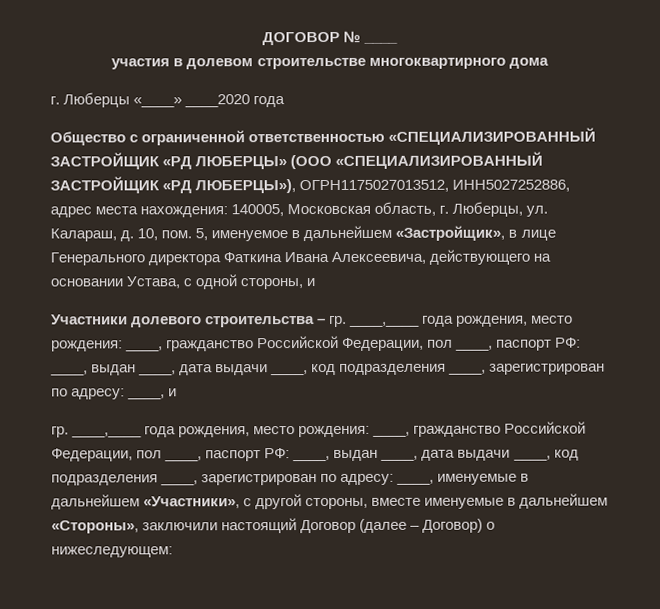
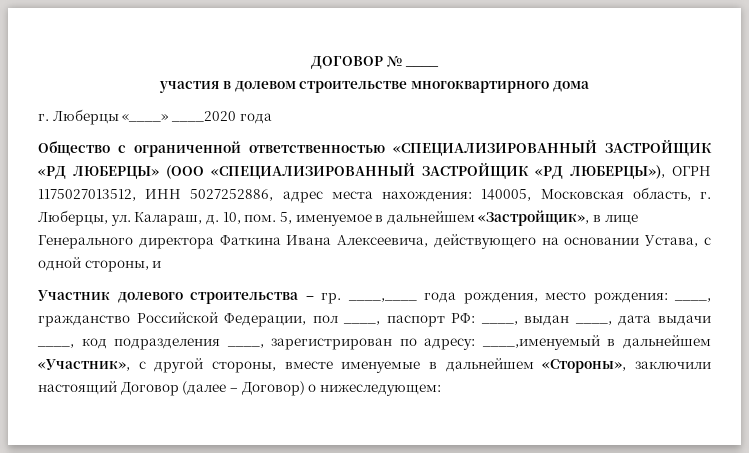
- Общество с ограниченной ответственностью «СПЕЦИАЛИЗИРОВАННЫЙ ЗАСТРОЙЩИК «РД ЛЮБЕРЦЫ» (ООО «СПЕЦИАЛИЗИРОВАННЫЙ ЗАСТРОЙЩИК «РД ЛЮБЕРЦЫ»), ОГРН1175027013512, ИНН5027252886, адрес места нахождения: 140005, Московская область, г. Люберцы, ул. Калараш, д.
+ Общество с ограниченной ответственностью «СПЕЦИАЛИЗИРОВАННЫЙ ЗАСТРОЙЩИК «РД ЛЮБЕРЦЫ» (ООО «СПЕЦИАЛИЗИРОВАННЫЙ ЗАСТРОЙЩИК «РД ЛЮБЕРЦЫ»), ОГРН 1175027013512, ИНН 5027252886, адрес места нахождения: 140005, Московская область, г. Люберцы, ул. Калараш, д.
- Участники долевого строительства – гр.
+ Участник долевого строительства – гр.
- ____,____ года рождения, место рождения: ____, гражданство Российской Федерации, пол ____, паспорт РФ: ____, выдан ____, дата выдачи ____, код подразделения ____, зарегистрирован по адресу: ____, и
- гр. ____,____ года рождения, место рождения: ____, гражданство Российской Федерации, пол ____, паспорт РФ: ____, выдан ____, дата выдачи ____, код подразделения ____, зарегистрирован по адресу: ____, именуемые в дальнейшем «Участники», с другой стороны, вместе именуемые в дальнейшем «Стороны», заключили настоящий Договор (далее – Договор) о нижеследующем:
+ ____,____ года рождения, место рождения: ____, гражданство Российской Федерации, пол ____, паспорт РФ: ____, выдан ____, дата выдачи ____, код подразделения ____, зарегистрирован по адресу: ____,именуемый в дальнейшем «Участник», с другой стороны, вместе именуемые в дальнейшем «Стороны», заключили настоящий Договор (далее – Договор) о нижеследующем:

